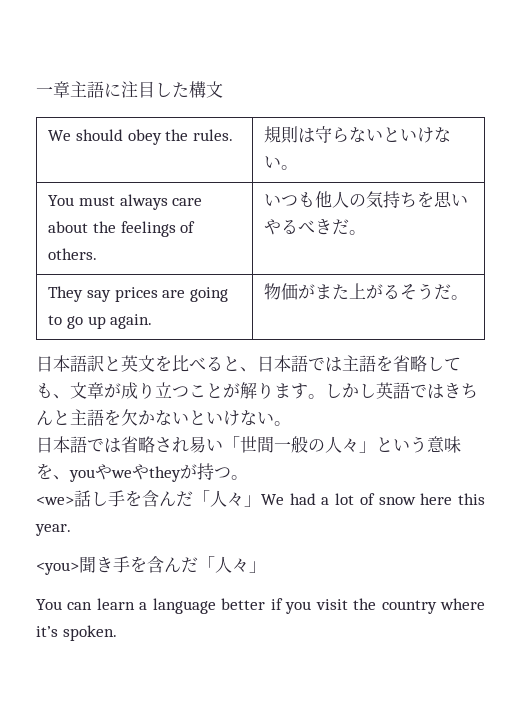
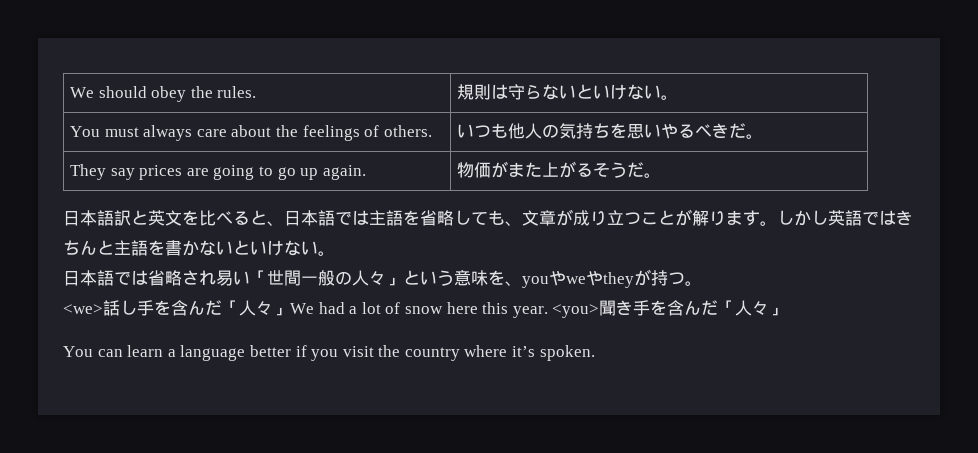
- 一章主語に注目した構文
- しかし英語ではきちんと主語を欠かないといけない。
+ しかし英語ではきちんと主語を書かないといけない。
- <we>話し手を含んだ「人々」We had a lot of snow here this year.
- <you>聞き手を含んだ「人々」
+ <we>話し手を含んだ「人々」We had a lot of snow here this year. <you>聞き手を含んだ「人々」

